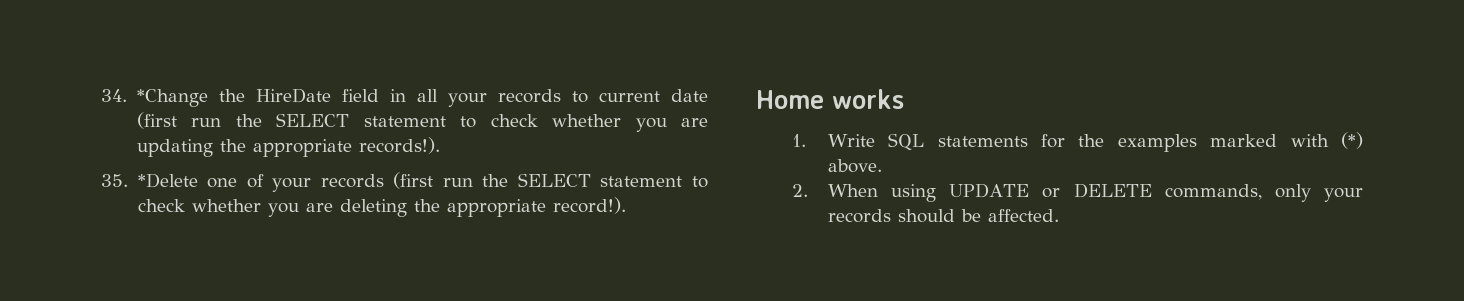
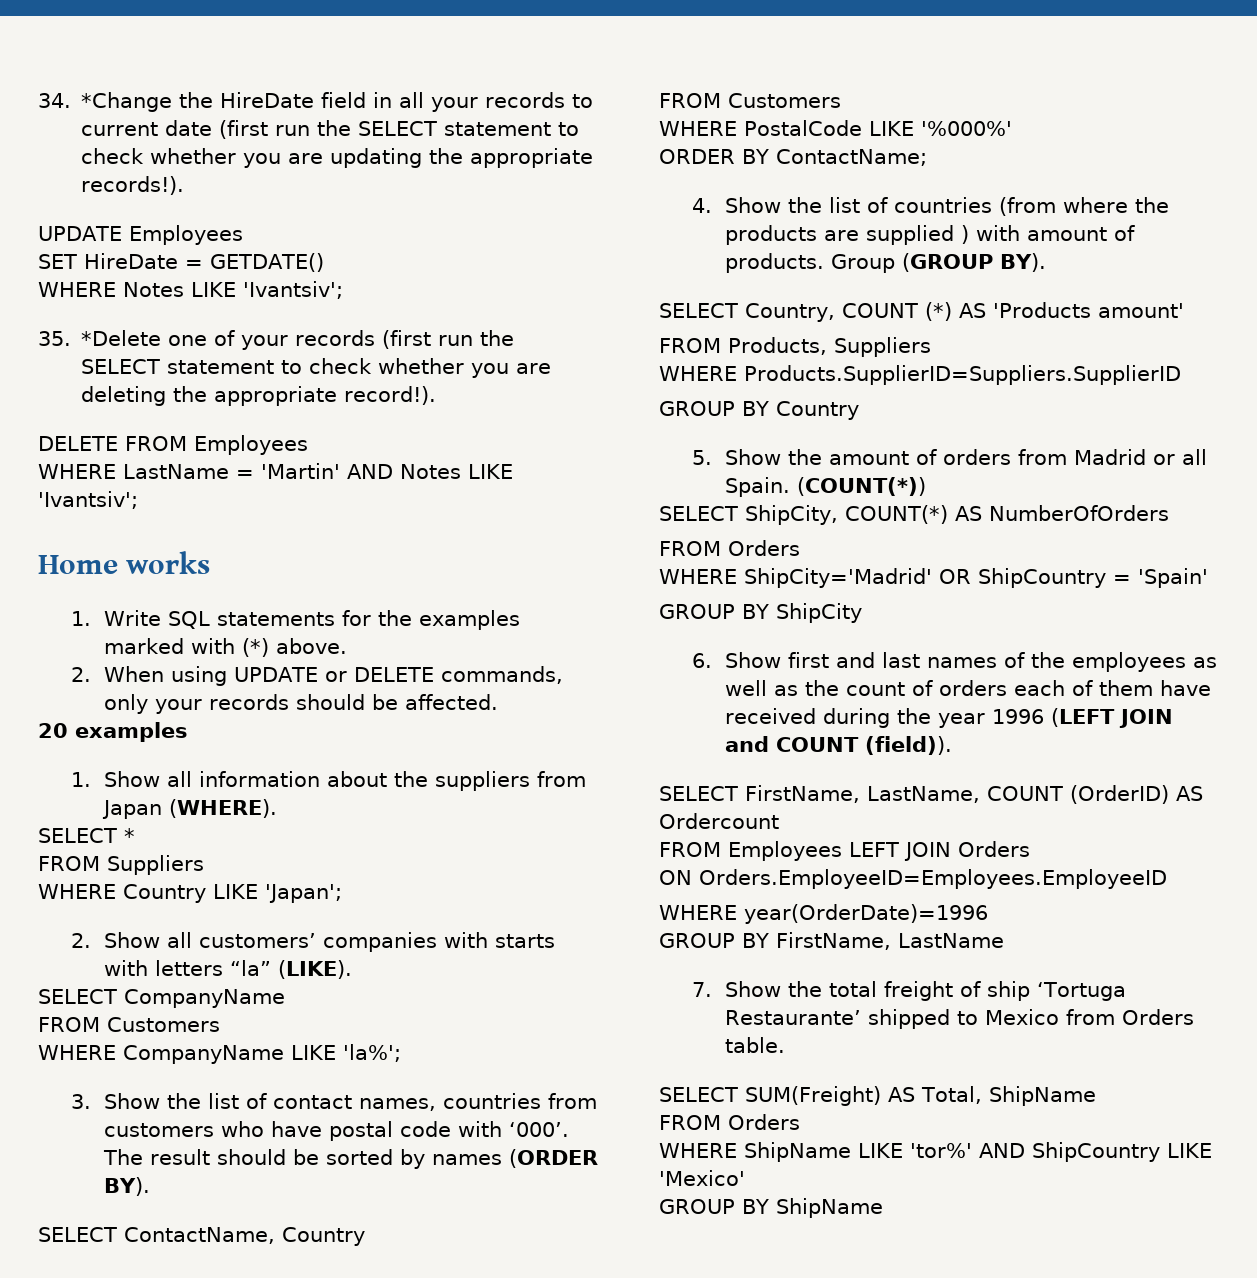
+ UPDATE Employees
+ SET HireDate = GETDATE()
+ WHERE Notes LIKE 'Ivantsiv';
+ DELETE FROM Employees
+ WHERE LastName = 'Martin' AND Notes LIKE 'Ivantsiv';
+ 20 examples
+ 1. Show all information about the suppliers from Japan (WHERE).
+ SELECT *
+ FROM Suppliers
+ WHERE Country LIKE 'Japan';
+ 2. Show all customers’ companies with starts with letters “la” (LIKE).
+ SELECT CompanyName
+ FROM Customers
+ WHERE CompanyName LIKE 'la%';
+ 3. Show the list of contact names, countries from customers who have postal code with ‘000’. The result should be sorted by names (ORDER BY).
+ SELECT ContactName, Country
+ FROM Customers
+ WHERE PostalCode LIKE '%000%'
+ ORDER BY ContactName;
+ 4. Show the list of countries (from where the products are supplied ) with amount of products. Group (GROUP BY).
+ SELECT Country, COUNT (*) AS 'Products amount'
+ FROM Products, Suppliers
+ WHERE Products.SupplierID=Suppliers.SupplierID
+ GROUP BY Country
+ 5. Show the amount of orders from Madrid or all Spain. (COUNT(*))
+ SELECT ShipCity, COUNT(*) AS NumberOfOrders
+ FROM Orders
+ WHERE ShipCity='Madrid' OR ShipCountry = 'Spain'
+ GROUP BY ShipCity
+ 6. Show first and last names of the employees as well as the count of orders each of them have received during the year 1996 (LEFT JOIN and COUNT (field)).
+ SELECT FirstName, LastName, COUNT (OrderID) AS Ordercount
+ FROM Employees LEFT JOIN Orders
+ ON Orders.EmployeeID=Employees.EmployeeID
+ WHERE year(OrderDate)=1996
+ GROUP BY FirstName, LastName
+ 7. Show the total freight of ship ‘Tortuga Restaurante’ shipped to Mexico from Orders table.
+ SELECT SUM(Freight) AS Total, ShipName
+ FROM Orders
+ WHERE ShipName LIKE 'tor%' AND ShipCountry LIKE 'Mexico'
+ GROUP BY ShipName

